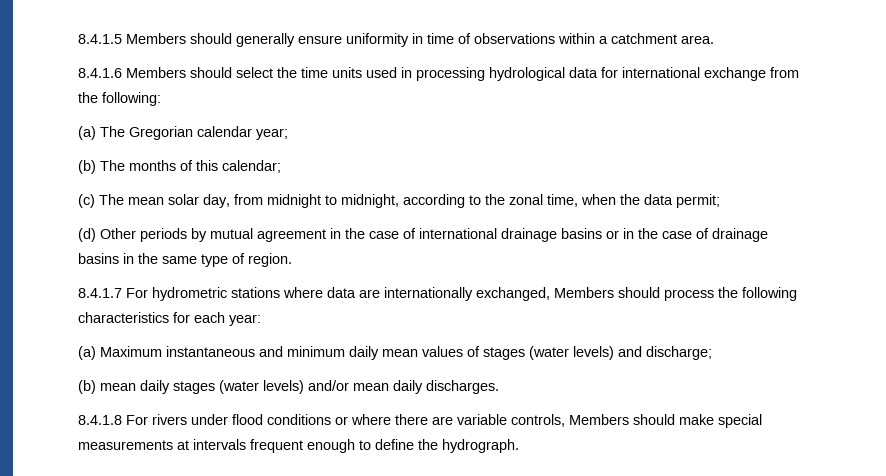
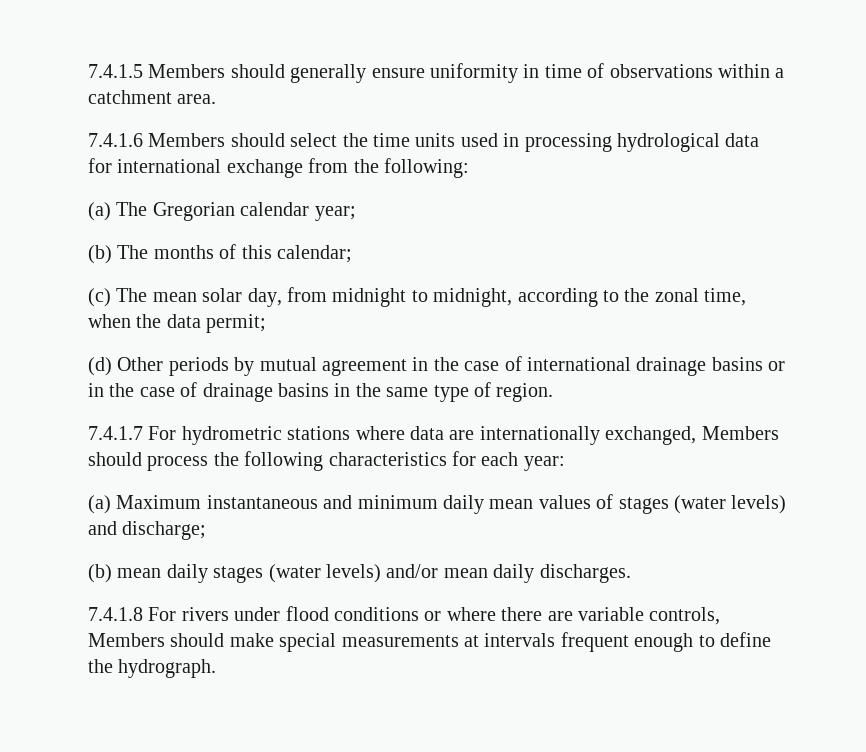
- 8.4.1.5 Members should generally ensure uniformity in time of observations within a catchment area.
+ 7.4.1.5 Members should generally ensure uniformity in time of observations within a catchment area.
- 8.4.1.6 Members should select the time units used in processing hydrological data for international exchange from the following:
+ 7.4.1.6 Members should select the time units used in processing hydrological data for international exchange from the following:
- 8.4.1.7 For hydrometric stations where data are internationally exchanged, Members should process the following characteristics for each year:
+ 7.4.1.7 For hydrometric stations where data are internationally exchanged, Members should process the following characteristics for each year:
- 8.4.1.8 For rivers under flood conditions or where there are variable controls, Members should make special measurements at intervals frequent enough to define the hydrograph.
+ 7.4.1.8 For rivers under flood conditions or where there are variable controls, Members should make special measurements at intervals frequent enough to define the hydrograph.

